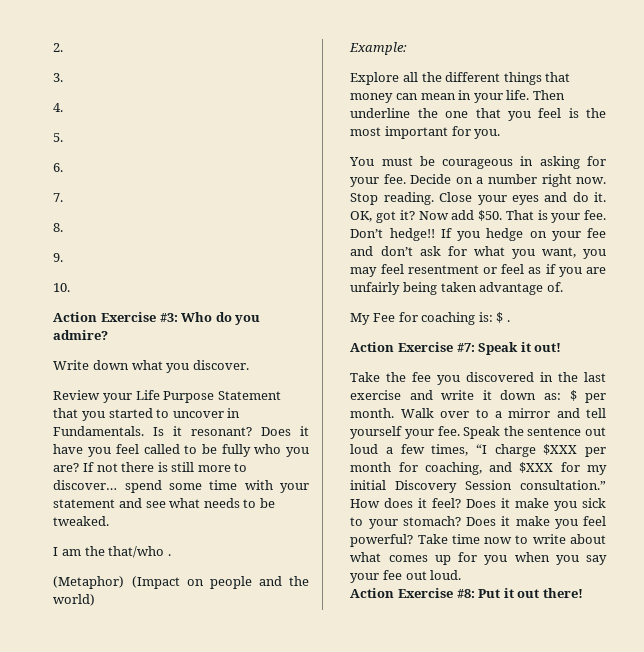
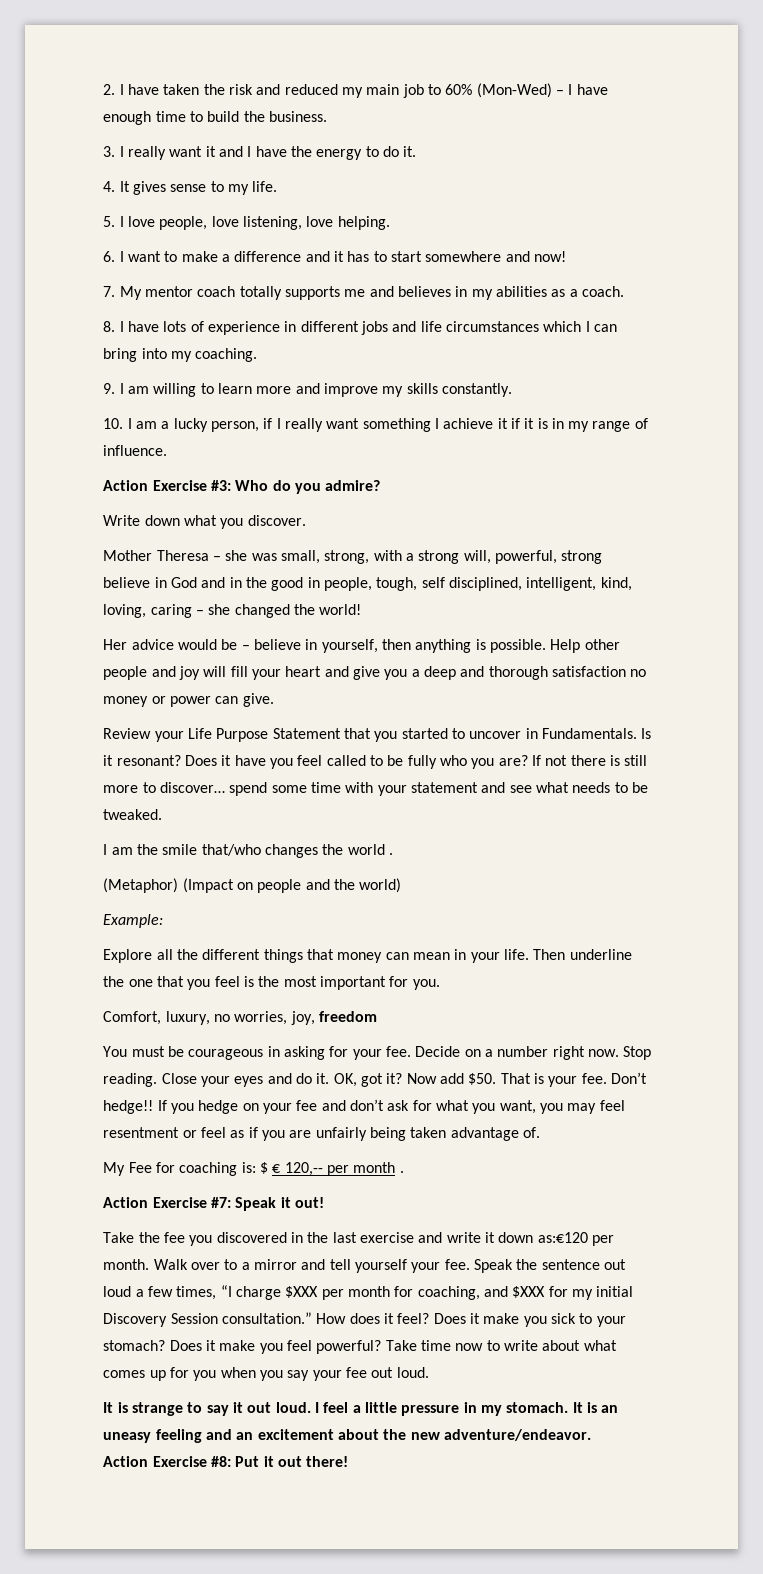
- 2.
- 3.
- 4.
- 5.
- 6.
- 7.
- 8.
- 9.
- 10.
+ 2. I have taken the risk and reduced my main job to 60% (Mon-Wed) – I have enough time to build the business.
+ 3. I really want it and I have the energy to do it.
+ 4. It gives sense to my life.
+ 5. I love people, love listening, love helping.
+ 6. I want to make a difference and it has to start somewhere and now!
+ 7. My mentor coach totally supports me and believes in my abilities as a coach.
+ 8. I have lots of experience in different jobs and life circumstances which I can bring into my coaching.
+ 9. I am willing to learn more and improve my skills constantly.
+ 10. I am a lucky person, if I really want something I achieve it if it is in my range of influence.
+ Mother Theresa – she was small, strong, with a strong will, powerful, strong believe in God and in the good in people, tough, self disciplined, intelligent, kind, loving, caring – she changed the world!
+ Her advice would be – believe in yourself, then anything is possible. Help other people and joy will fill your heart and give you a deep and thorough satisfaction no money or power can give.
- I am the that/who .
+ I am the smile that/who changes the world .
+ Comfort, luxury, no worries, joy, freedom
- My Fee for coaching is: $ .
+ My Fee for coaching is: $ € 120,-- per month .
- Take the fee you discovered in the last exercise and write it down as: $ per month.
+ Take the fee you discovered in the last exercise and write it down as:€120 per month.
+ It is strange to say it out loud. I feel a little pressure in my stomach. It is an uneasy feeling and an excitement about the new adventure/endeavor.

